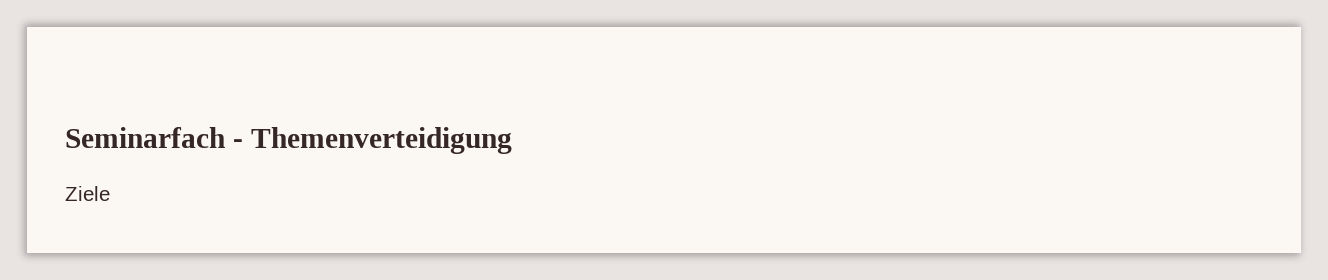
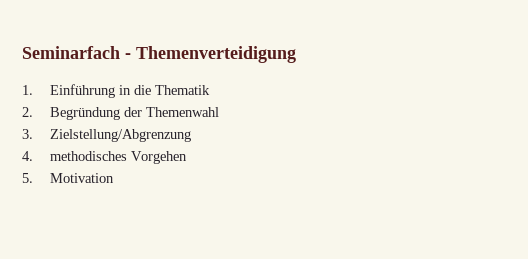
- Ziele
+ 1. Einführung in die Thematik
+ 2. Begründung der Themenwahl
+ 3. Zielstellung/Abgrenzung
+ 4. methodisches Vorgehen
+ 5. Motivation

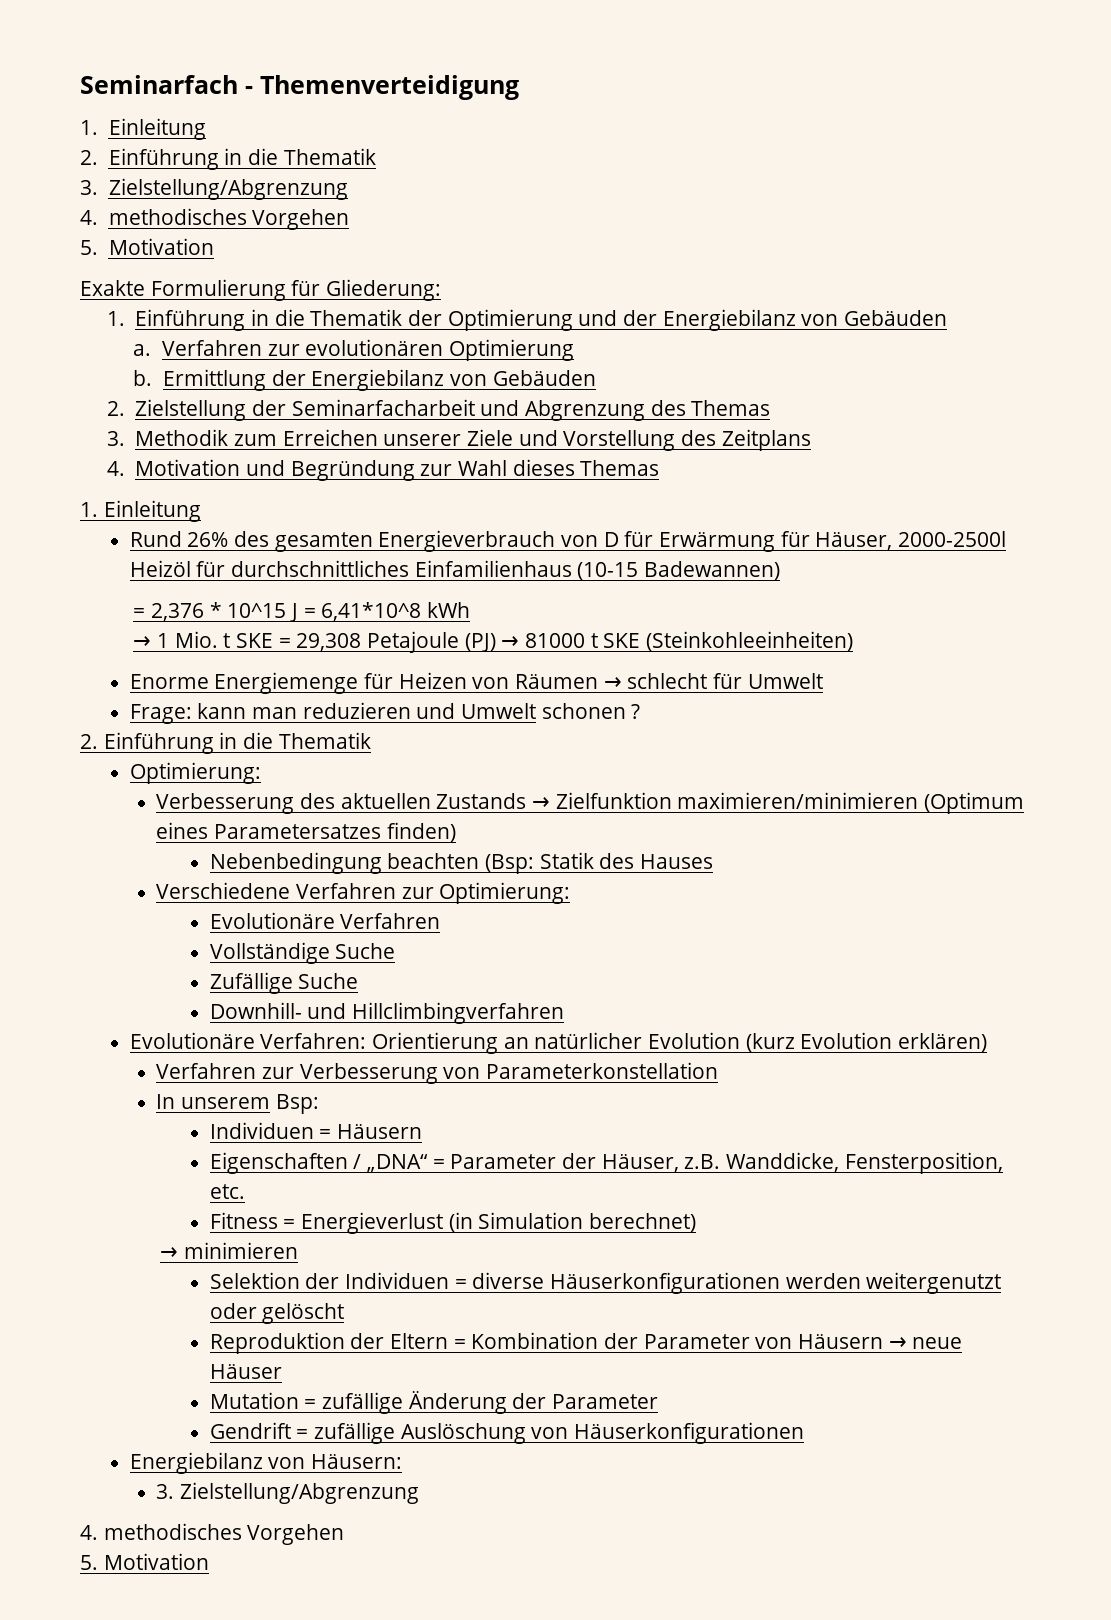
  Seminarfach - Themenverteidigung
- 1. Einführung in die Thematik
- 2. Begründung der Themenwahl
+ 1. Einleitung
+ 2. Einführung in die Thematik
+ 3. Zielstellung/Abgrenzung
+ 4. methodisches Vorgehen
+ 5. Motivation
+ Exakte Formulierung für Gliederung:
+ 1. Einführung in die Thematik der Optimierung und der Energiebilanz von Gebäuden
+ a. Verfahren zur evolutionären Optimierung
+ b. Ermittlung der Energiebilanz von Gebäuden
+ 2. Zielstellung der Seminarfacharbeit und Abgrenzung des Themas
+ 3. Methodik zum Erreichen unserer Ziele und Vorstellung des Zeitplans
+ 4. Motivation und Begründung zur Wahl dieses Themas
+ 1. Einleitung
+ Rund 26% des gesamten Energieverbrauch von D für Erwärmung für Häuser, 2000-2500l Heizöl für durchschnittliches Einfamilienhaus (10-15 Badewannen)
+ = 2,376 * 10^15 J = 6,41*10^8 kWh
+ → 1 Mio. t SKE = 29,308 Petajoule (PJ) → 81000 t SKE (Steinkohleeinheiten)
+ Enorme Energiemenge für Heizen von Räumen → schlecht für Umwelt
+ Frage: kann man reduzieren und Umwelt schonen ?
+ 2. Einführung in die Thematik
+ Optimierung:
+ Verbesserung des aktuellen Zustands → Zielfunktion maximieren/minimieren (Optimum eines Parametersatzes finden)
+ Nebenbedingung beachten (Bsp: Statik des Hauses
+ Verschiedene Verfahren zur Optimierung:
+ Evolutionäre Verfahren
+ Vollständige Suche
+ Zufällige Suche
+ Downhill- und Hillclimbingverfahren
+ Evolutionäre Verfahren: Orientierung an natürlicher Evolution (kurz Evolution erklären)
+ Verfahren zur Verbesserung von Parameterkonstellation
+ In unserem Bsp:
+ Individuen = Häusern
+ Eigenschaften / „DNA“ = Parameter der Häuser, z.B. Wanddicke, Fensterposition, etc.
+ Fitness = Energieverlust (in Simulation berechnet)
+ → minimieren
+ Selektion der Individuen = diverse Häuserkonfigurationen werden weitergenutzt oder gelöscht
+ Reproduktion der Eltern = Kombination der Parameter von Häusern → neue Häuser
+ Mutation = zufällige Änderung der Parameter
+ Gendrift = zufällige Auslöschung von Häuserkonfigurationen
+ Energiebilanz von Häusern:

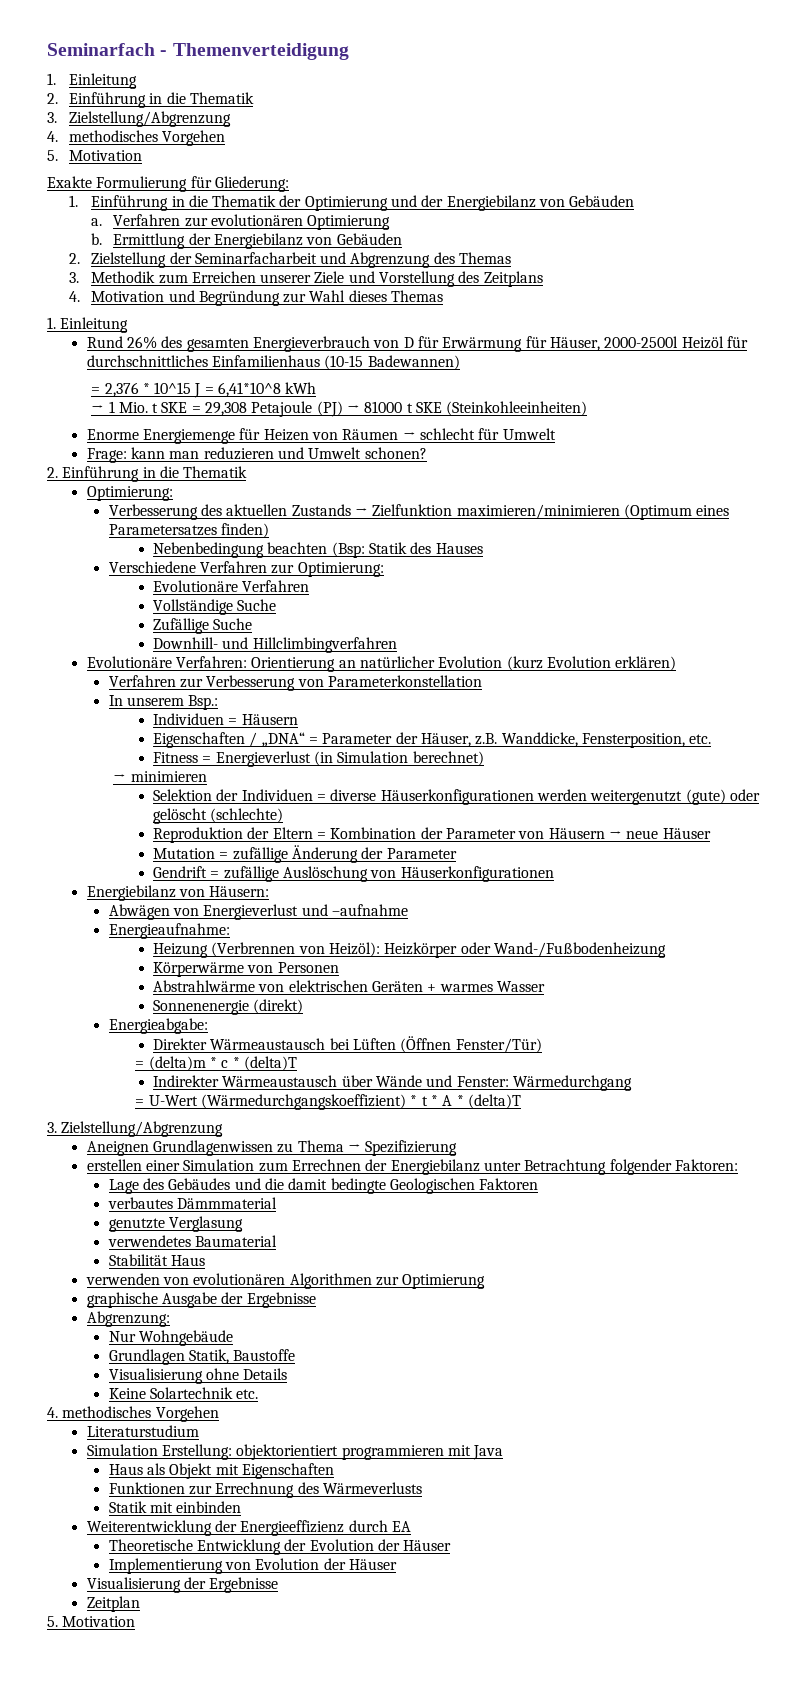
- Frage: kann man reduzieren und Umwelt schonen ?
+ Frage: kann man reduzieren und Umwelt schonen?
- In unserem Bsp:
+ In unserem Bsp.:
- Selektion der Individuen = diverse Häuserkonfigurationen werden weitergenutzt oder gelöscht
+ Selektion der Individuen = diverse Häuserkonfigurationen werden weitergenutzt (gute) oder gelöscht (schlechte)
  Energiebilanz von Häusern:
+ Abwägen von Energieverlust und –aufnahme
+ Energieaufnahme:
+ Heizung (Verbrennen von Heizöl): Heizkörper oder Wand-/Fußbodenheizung
+ Körperwärme von Personen
+ Abstrahlwärme von elektrischen Geräten + warmes Wasser
+ Sonnenenergie (direkt)
+ Energieabgabe:
+ Direkter Wärmeaustausch bei Lüften (Öffnen Fenster/Tür)
+ = (delta)m * c * (delta)T
+ Indirekter Wärmeaustausch über Wände und Fenster: Wärmedurchgang
+ = U-Wert (Wärmedurchgangskoeffizient) * t * A * (delta)T
  3. Zielstellung/Abgrenzung
+ Aneignen Grundlagenwissen zu Thema → Spezifizierung
+ erstellen einer Simulation zum Errechnen der Energiebilanz unter Betrachtung folgender Faktoren:
+ Lage des Gebäudes und die damit bedingte Geologischen Faktoren
+ verbautes Dämmmaterial
+ genutzte Verglasung
+ verwendetes Baumaterial
+ Stabilität Haus
+ verwenden von evolutionären Algorithmen zur Optimierung
+ graphische Ausgabe der Ergebnisse
+ Abgrenzung:
+ Nur Wohngebäude
+ Grundlagen Statik, Baustoffe
+ Visualisierung ohne Details
+ Keine Solartechnik etc.
  4. methodisches Vorgehen
+ Literaturstudium
+ Simulation Erstellung: objektorientiert programmieren mit Java
+ Haus als Objekt mit Eigenschaften
+ Funktionen zur Errechnung des Wärmeverlusts
+ Statik mit einbinden
+ Weiterentwicklung der Energieeffizienz durch EA
+ Theoretische Entwicklung der Evolution der Häuser
+ Implementierung von Evolution der Häuser
+ Visualisierung der Ergebnisse
+ Zeitplan

